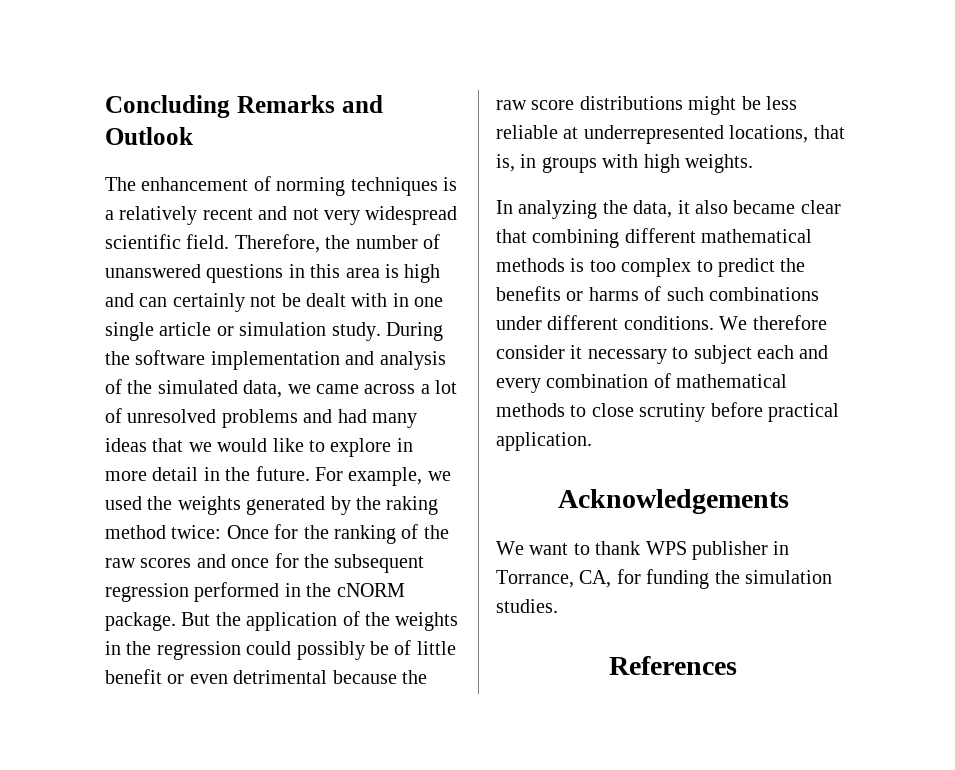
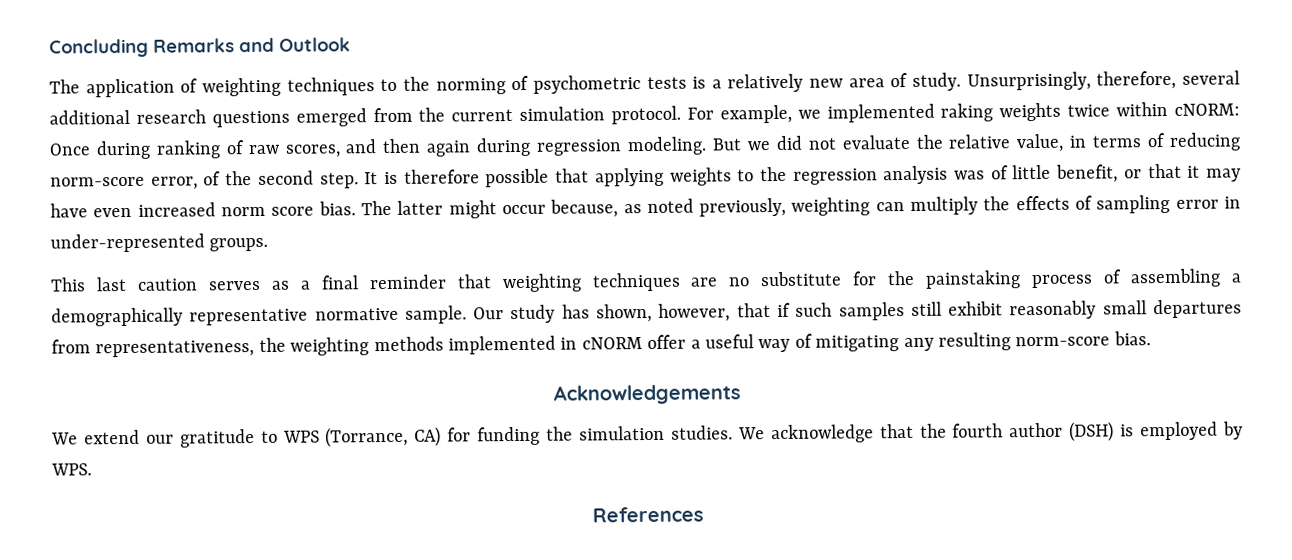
- The enhancement of norming techniques is a relatively recent and not very widespread scientific field. Therefore, the number of unanswered questions in this area is high and can certainly not be dealt with in one single article or simulation study. During the software implementation and analysis of the simulated data, we came across a lot of unresolved problems and had many ideas that we would like to explore in more detail in the future. For example, we used the weights generated by the raking method twice: Once for the ranking of the raw scores and once for the subsequent regression performed in the cNORM package. But the application of the weights in the regression could possibly be of little benefit or even detrimental because the raw score distributions might be less reliable at underrepresented locations, that is, in groups with high weights.
- In analyzing the data, it also became clear that combining different mathematical methods is too complex to predict the benefits or harms of such combinations under different conditions. We therefore consider it necessary to subject each and every combination of mathematical methods to close scrutiny before practical application.
+ The application of weighting techniques to the norming of psychometric tests is a relatively new area of study. Unsurprisingly, therefore, several additional research questions emerged from the current simulation protocol. For example, we implemented raking weights twice within cNORM: Once during ranking of raw scores, and then again during regression modeling. But we did not evaluate the relative value, in terms of reducing norm-score error, of the second step. It is therefore possible that applying weights to the regression analysis was of little benefit, or that it may have even increased norm score bias. The latter might occur because, as noted previously, weighting can multiply the effects of sampling error in under-represented groups.
+ This last caution serves as a final reminder that weighting techniques are no substitute for the painstaking process of assembling a demographically representative normative sample. Our study has shown, however, that if such samples still exhibit reasonably small departures from representativeness, the weighting methods implemented in cNORM offer a useful way of mitigating any resulting norm-score bias.
  Acknowledgements
- We want to thank WPS publisher in Torrance, CA, for funding the simulation studies.
+ We extend our gratitude to WPS (Torrance, CA) for funding the simulation studies. We acknowledge that the fourth author (DSH) is employed by WPS.

